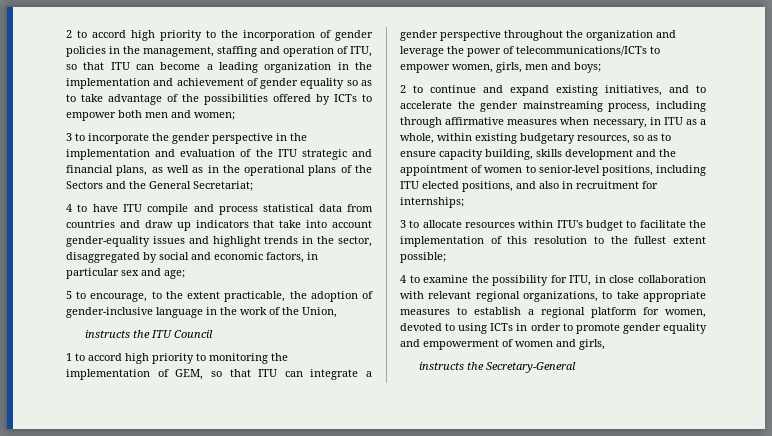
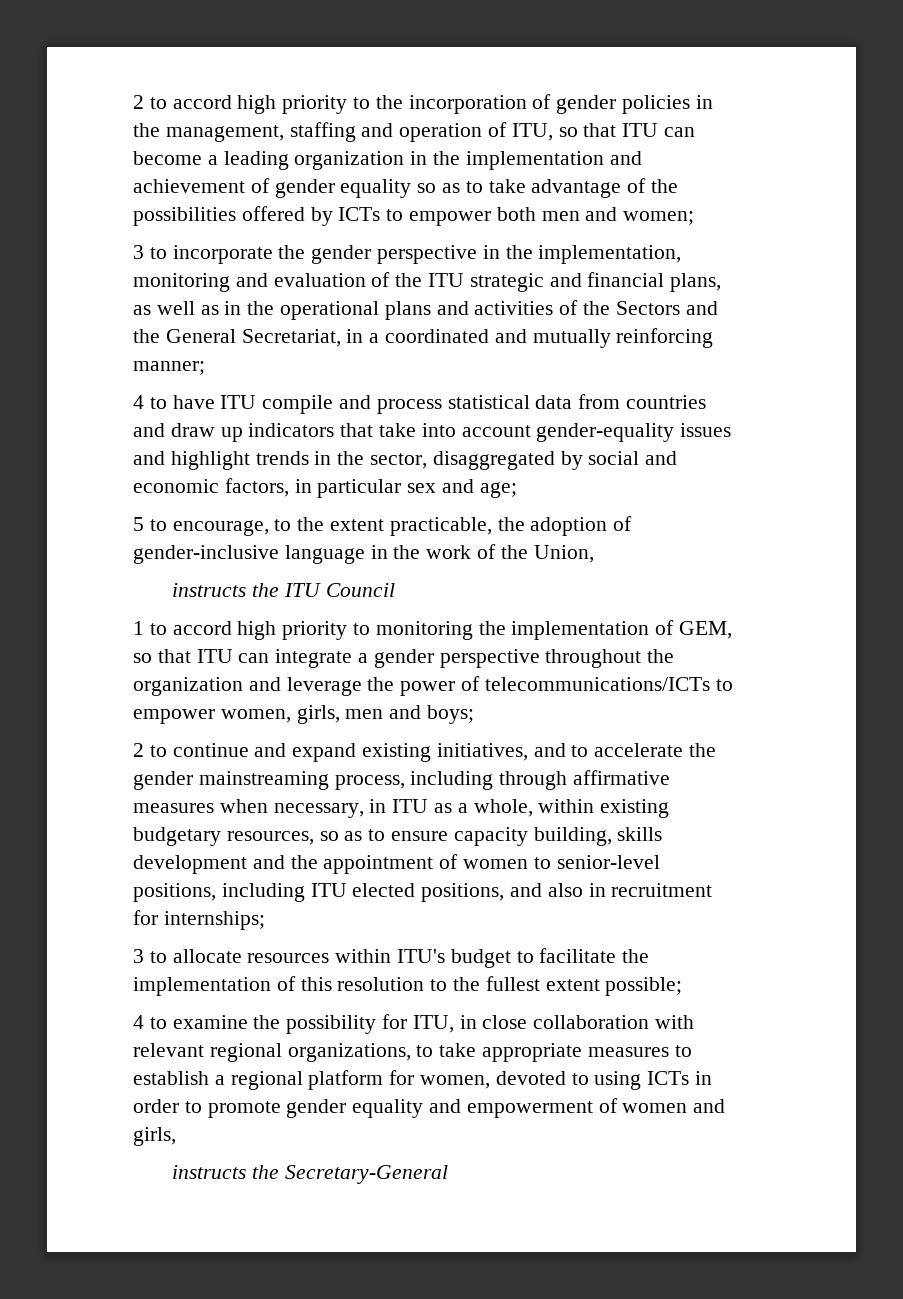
- 3 to incorporate the gender perspective in the implementation and evaluation of the ITU strategic and financial plans, as well as in the operational plans of the Sectors and the General Secretariat;
+ 3 to incorporate the gender perspective in the implementation, monitoring and evaluation of the ITU strategic and financial plans, as well as in the operational plans and activities of the Sectors and the General Secretariat, in a coordinated and mutually reinforcing manner;

